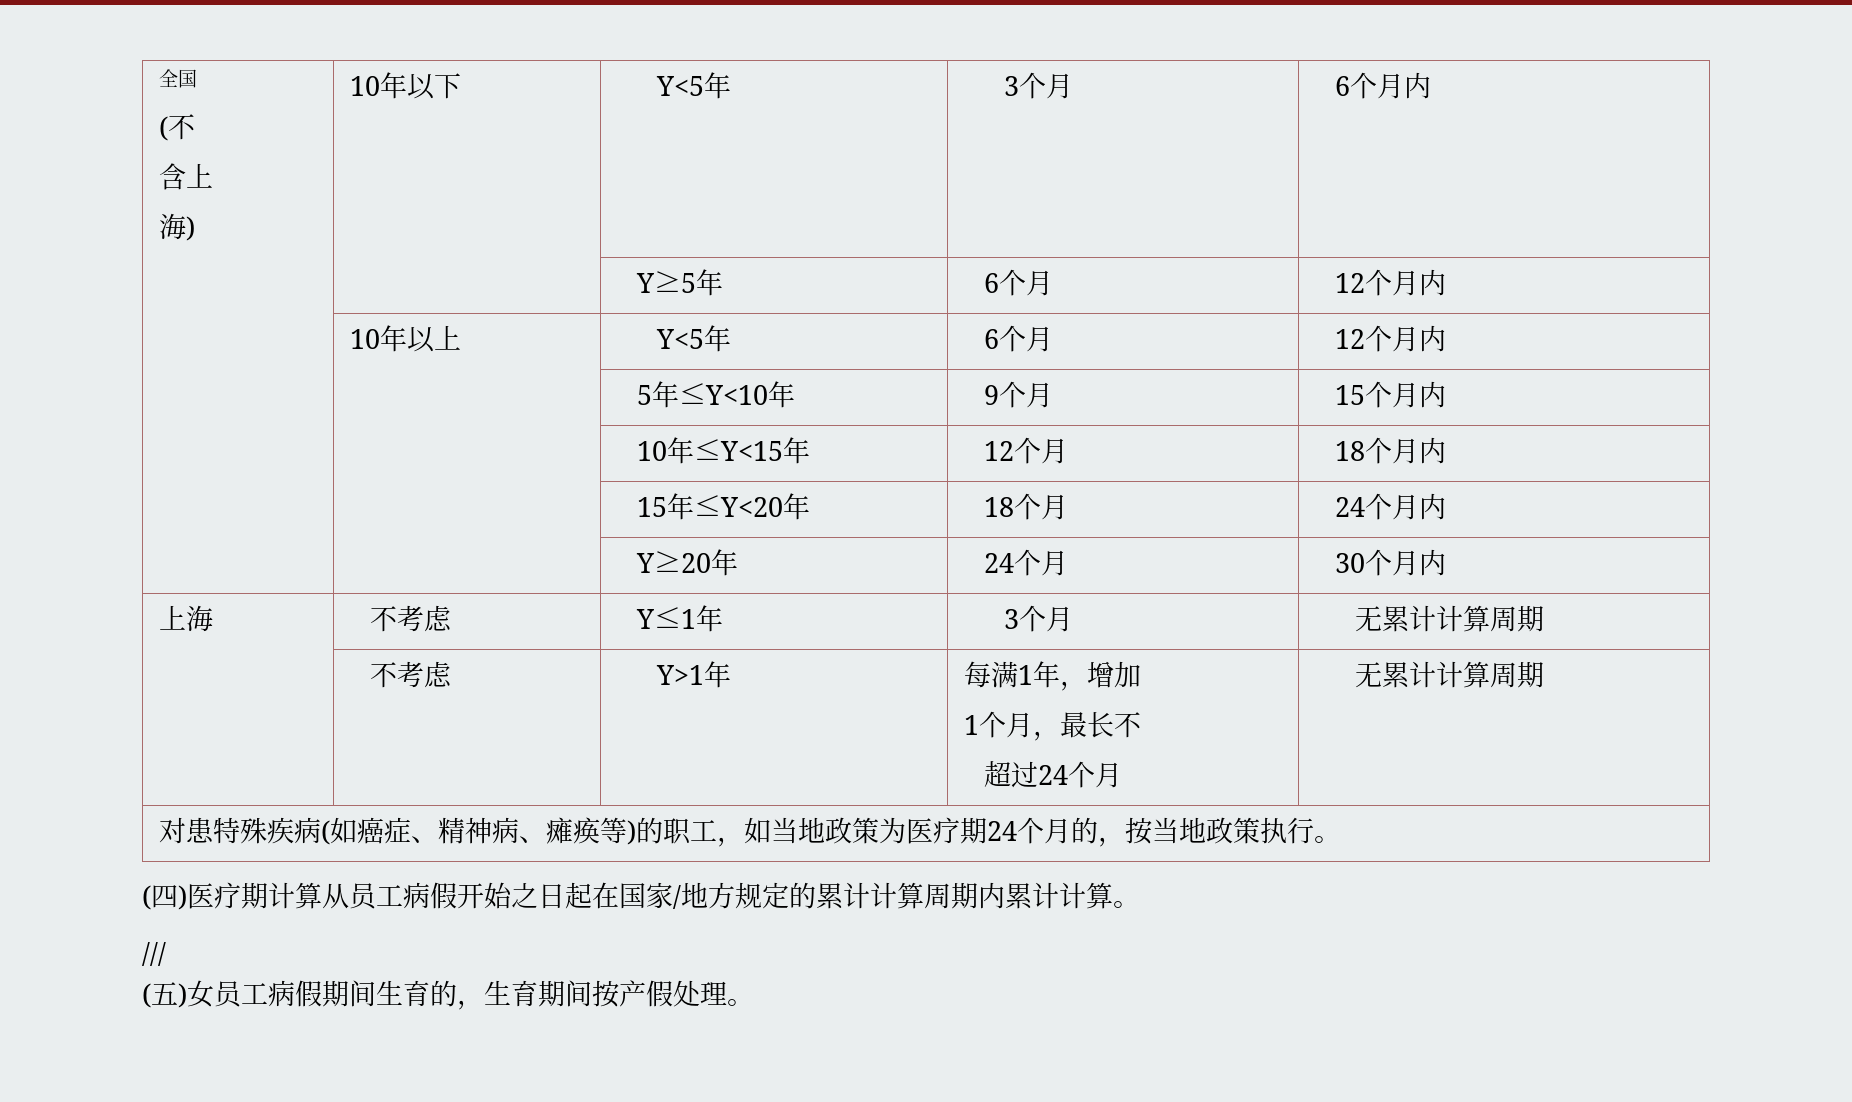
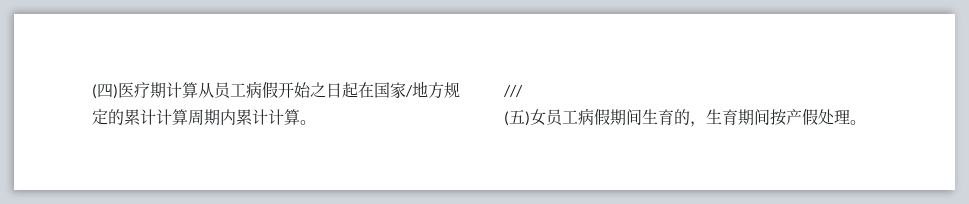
- 全国
- (不
- 含上
- 海) | 10年以下 | Y<5年 | 3个月 | 6个月内
- | | Y≥5年 | 6个月 | 12个月内
- | 10年以上 | Y<5年 | 6个月 | 12个月内
- | | 5年≤Y<10年 | 9个月 | 15个月内
- | | 10年≤Y<15年 | 12个月 | 18个月内
- | | 15年≤Y<20年 | 18个月 | 24个月内
- | | Y≥20年 | 24个月 | 30个月内
- 上海 | 不考虑 | Y≤1年 | 3个月 | 无累计计算周期
- | 不考虑 | Y>1年 | 每满1年，增加
- 1个月，最长不
- 超过24个月 | 无累计计算周期
- 对患特殊疾病(如癌症、精神病、瘫痪等)的职工，如当地政策为医疗期24个月的，按当地政策执行。

